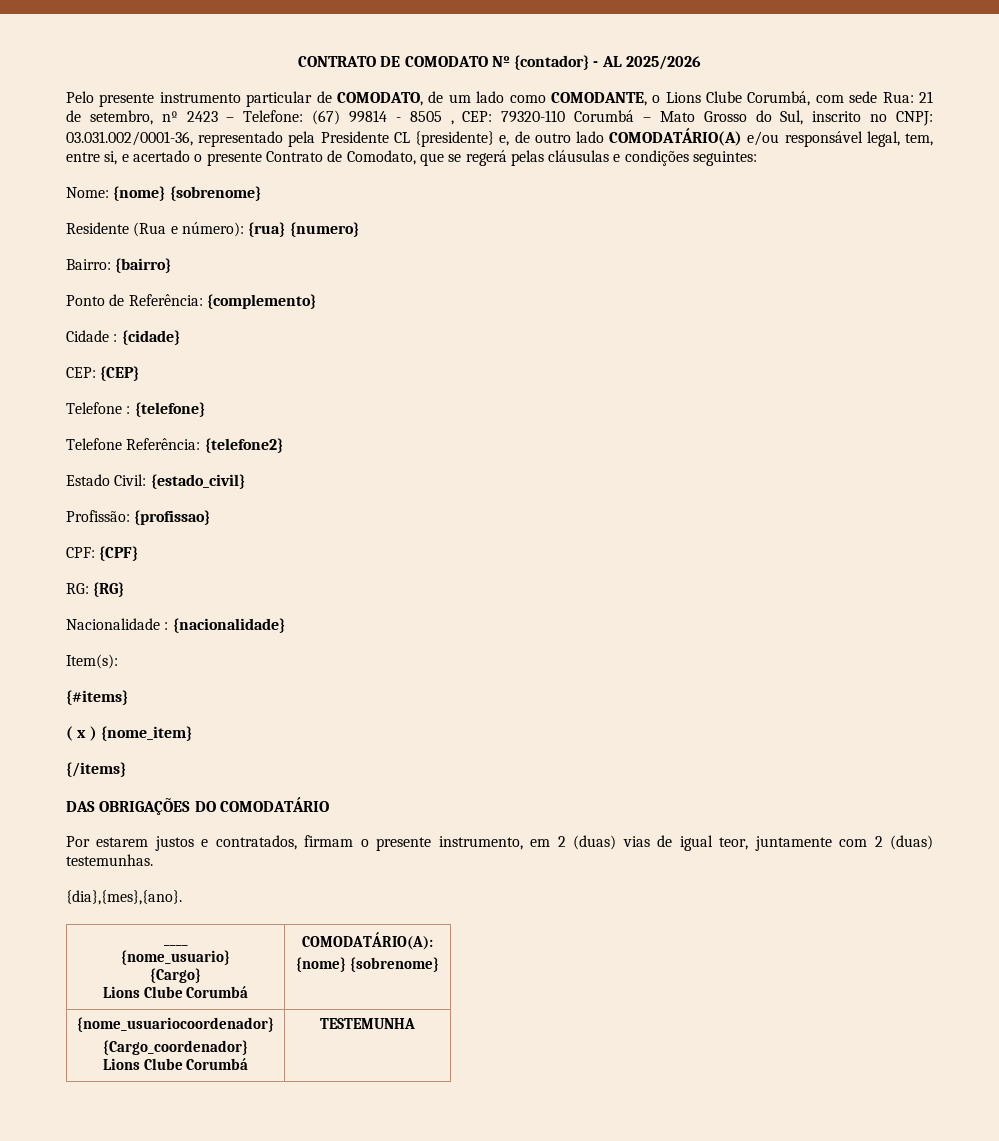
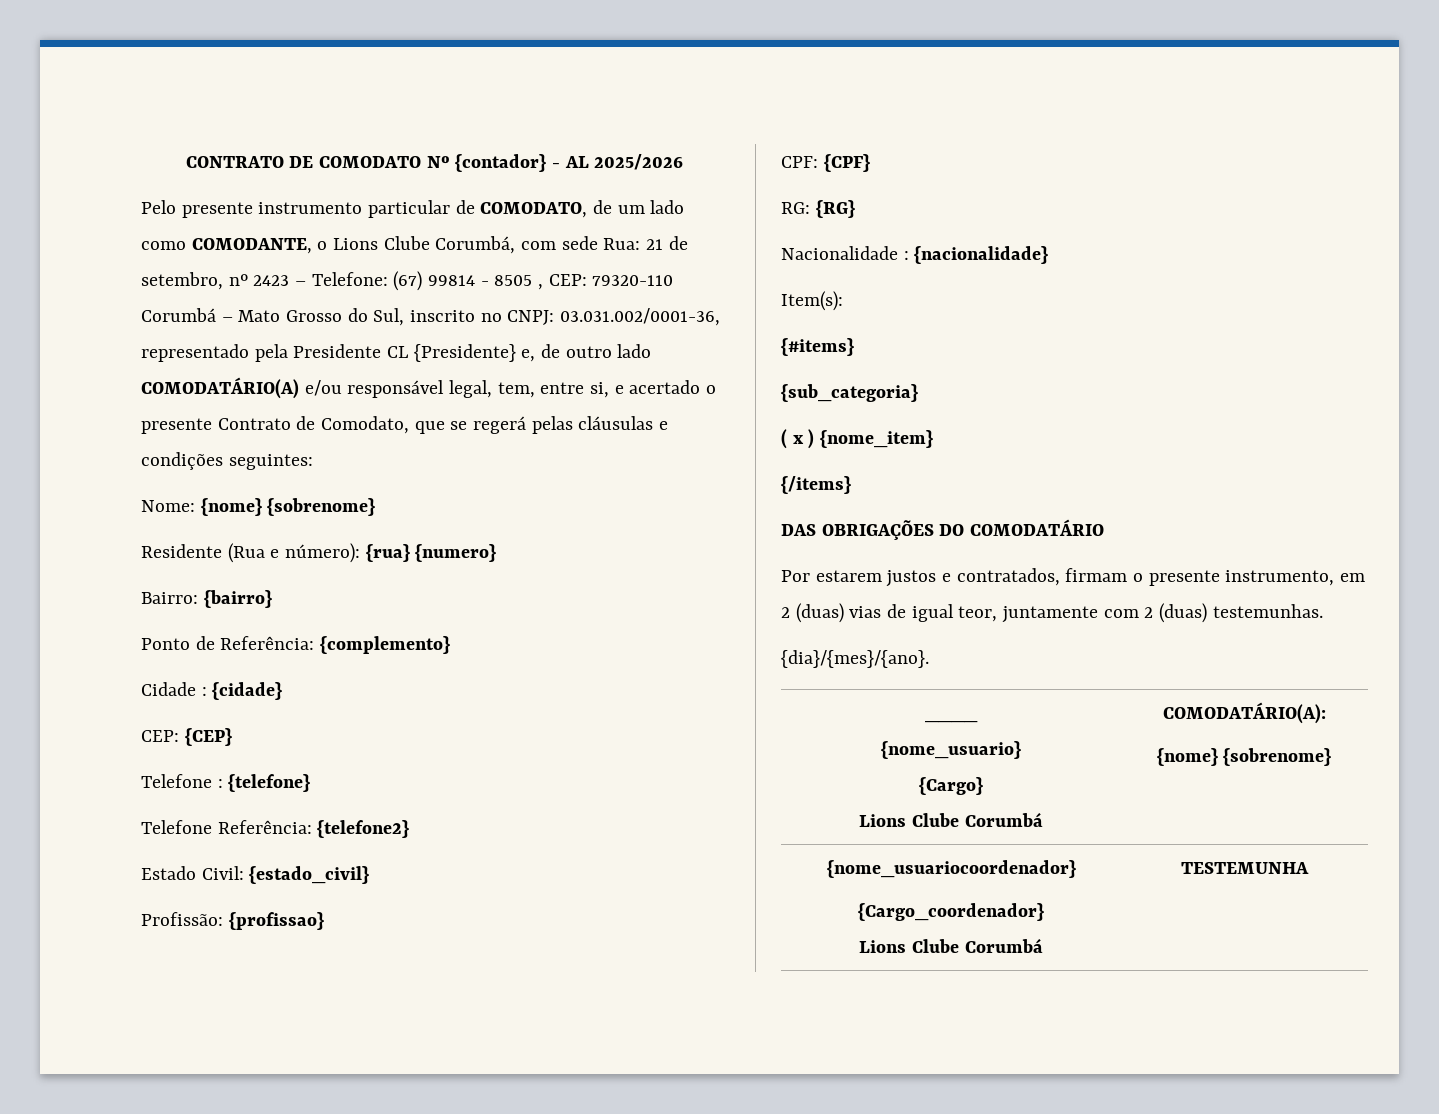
- 03.031.002/0001-36, representado pela Presidente CL {presidente} e, de outro lado COMODATÁRIO(A) e/ou responsável legal, tem, entre si, e acertado o presente Contrato de Comodato, que se regerá pelas cláusulas e condições seguintes:
+ 03.031.002/0001-36, representado pela Presidente CL {Presidente} e, de outro lado COMODATÁRIO(A) e/ou responsável legal, tem, entre si, e acertado o presente Contrato de Comodato, que se regerá pelas cláusulas e condições seguintes:
+ {sub_categoria}
- {dia},{mes},{ano}.
+ {dia}/{mes}/{ano}.

